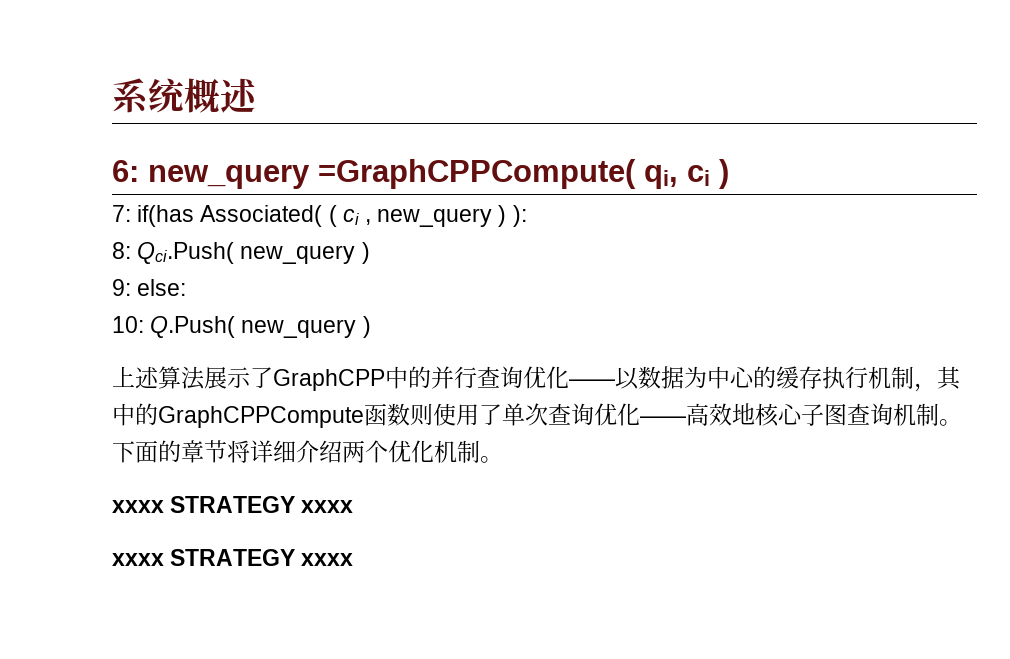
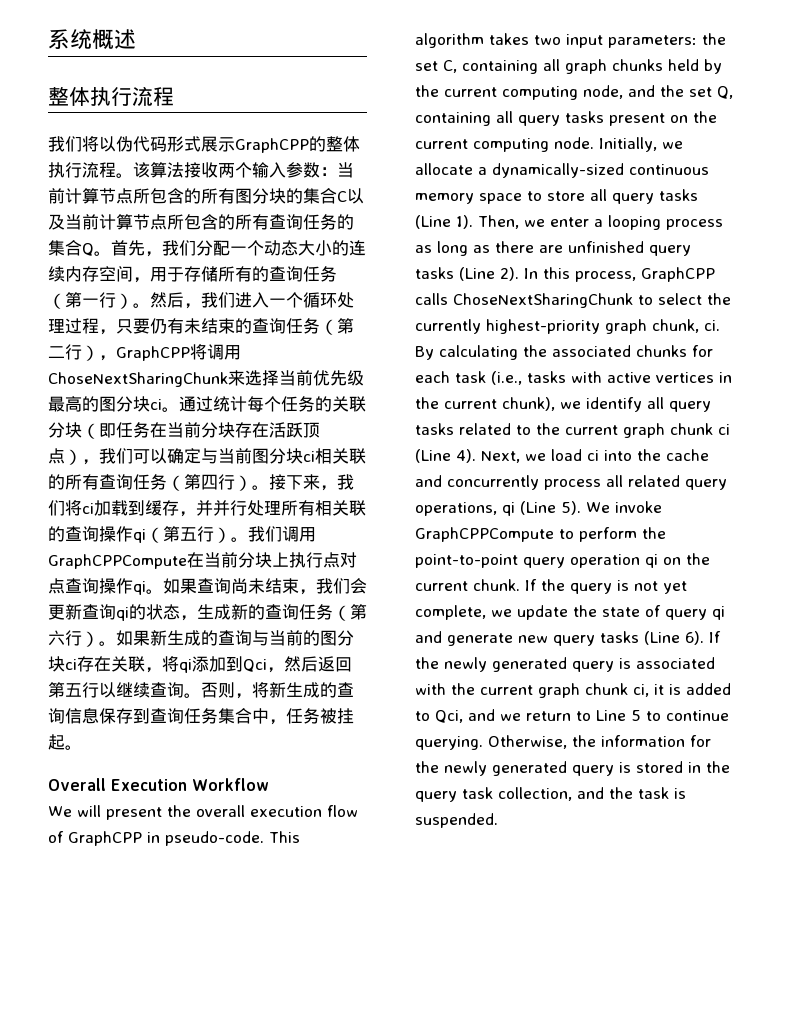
  系统概述
- 6: new_query =GraphCPPCompute( qi, ci )
- 7: if(has Associated( ( ci , new_query ) ):
- 8: Qci.Push( new_query )
- 9: else:
- 10: Q.Push( new_query )
- 上述算法展示了GraphCPP中的并行查询优化——以数据为中心的缓存执行机制，其中的GraphCPPCompute函数则使用了单次查询优化——高效地核心子图查询机制。下面的章节将详细介绍两个优化机制。
- xxxx STRATEGY xxxx
- xxxx STRATEGY xxxx
+ 整体执行流程
+ 我们将以伪代码形式展示GraphCPP的整体执行流程。该算法接收两个输入参数：当前计算节点所包含的所有图分块的集合C以及当前计算节点所包含的所有查询任务的集合Q。首先，我们分配一个动态大小的连续内存空间，用于存储所有的查询任务（第一行）。然后，我们进入一个循环处理过程，只要仍有未结束的查询任务（第二行），GraphCPP将调用ChoseNextSharingChunk来选择当前优先级最高的图分块ci。通过统计每个任务的关联分块（即任务在当前分块存在活跃顶点），我们可以确定与当前图分块ci相关联的所有查询任务（第四行）。接下来，我们将ci加载到缓存，并并行处理所有相关联的查询操作qi（第五行）。我们调用GraphCPPCompute在当前分块上执行点对点查询操作qi。如果查询尚未结束，我们会更新查询qi的状态，生成新的查询任务（第六行）。如果新生成的查询与当前的图分块ci存在关联，将qi添加到Qci，然后返回第五行以继续查询。否则，将新生成的查询信息保存到查询任务集合中，任务被挂起。
+ Overall Execution Workflow
+ We will present the overall execution flow of GraphCPP in pseudo-code. This algorithm takes two input parameters: the set C, containing all graph chunks held by the current computing node, and the set Q, containing all query tasks present on the current computing node. Initially, we allocate a dynamically-sized continuous memory space to store all query tasks (Line 1). Then, we enter a looping process as long as there are unfinished query tasks (Line 2). In this process, GraphCPP calls ChoseNextSharingChunk to select the currently highest-priority graph chunk, ci. By calculating the associated chunks for each task (i.e., tasks with active vertices in the current chunk), we identify all query tasks related to the current graph chunk ci (Line 4). Next, we load ci into the cache and concurrently process all related query operations, qi (Line 5). We invoke GraphCPPCompute to perform the point-to-point query operation qi on the current chunk. If the query is not yet complete, we update the state of query qi and generate new query tasks (Line 6). If the newly generated query is associated with the current graph chunk ci, it is added to Qci, and we return to Line 5 to continue querying. Otherwise, the information for the newly generated query is stored in the query task collection, and the task is suspended.

